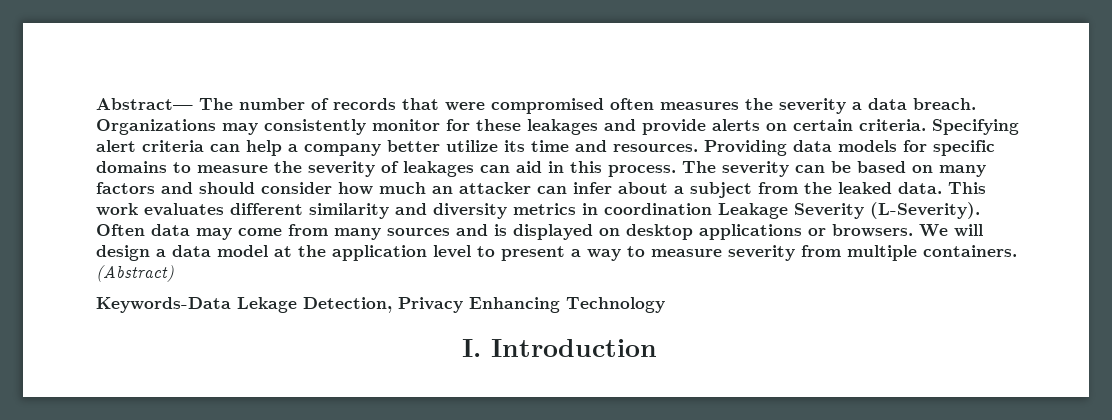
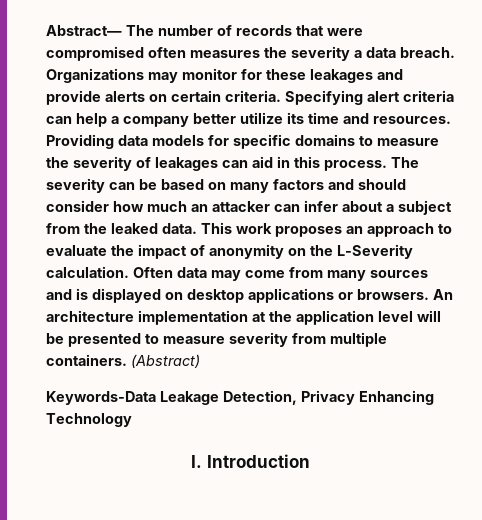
- Organizations may consistently monitor for these leakages and provide alerts on certain criteria.
+ Organizations may monitor for these leakages and provide alerts on certain criteria.
- This work evaluates different similarity and diversity metrics in coordination Leakage Severity (L-Severity).
+ This work proposes an approach to evaluate the impact of anonymity on the L-Severity calculation.
- We will design a data model at the application level to present a way to measure severity from multiple containers.
+ An architecture implementation at the application level will be presented to measure severity from multiple containers.
- Keywords-Data Lekage Detection, Privacy Enhancing Technology
+ Keywords-Data Leakage Detection, Privacy Enhancing Technology

